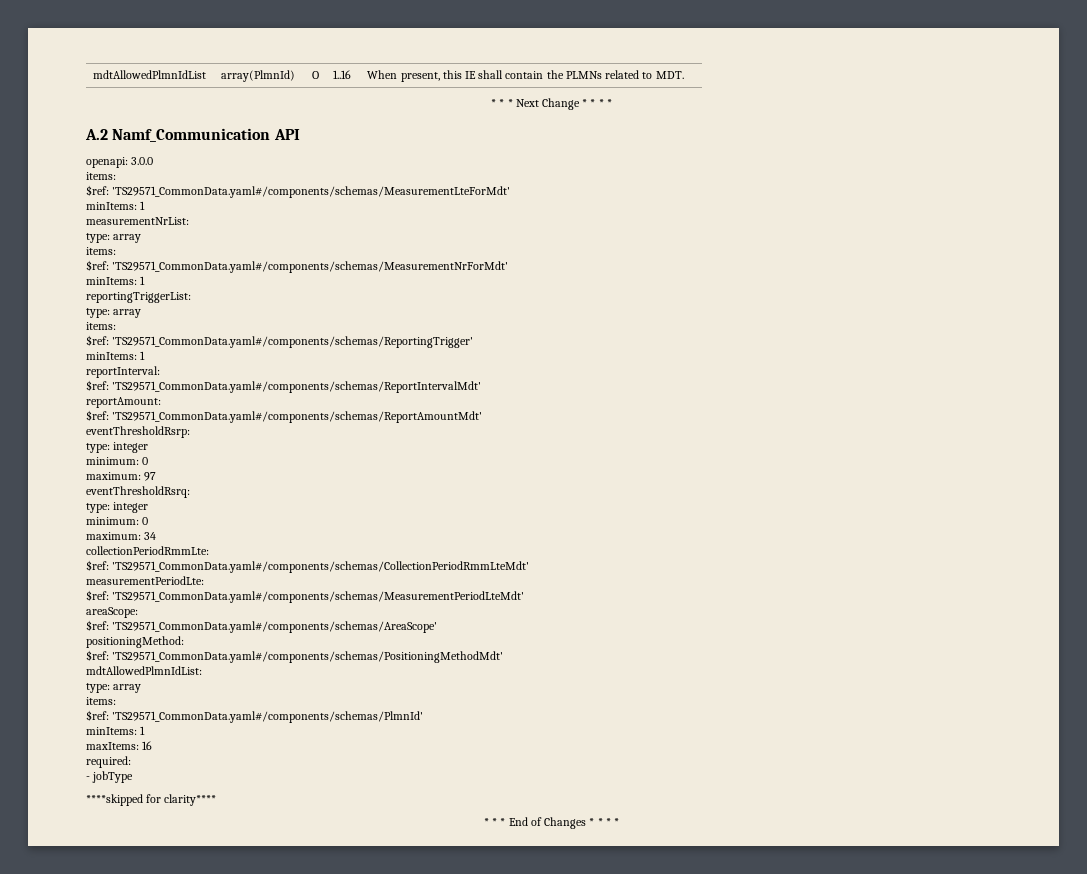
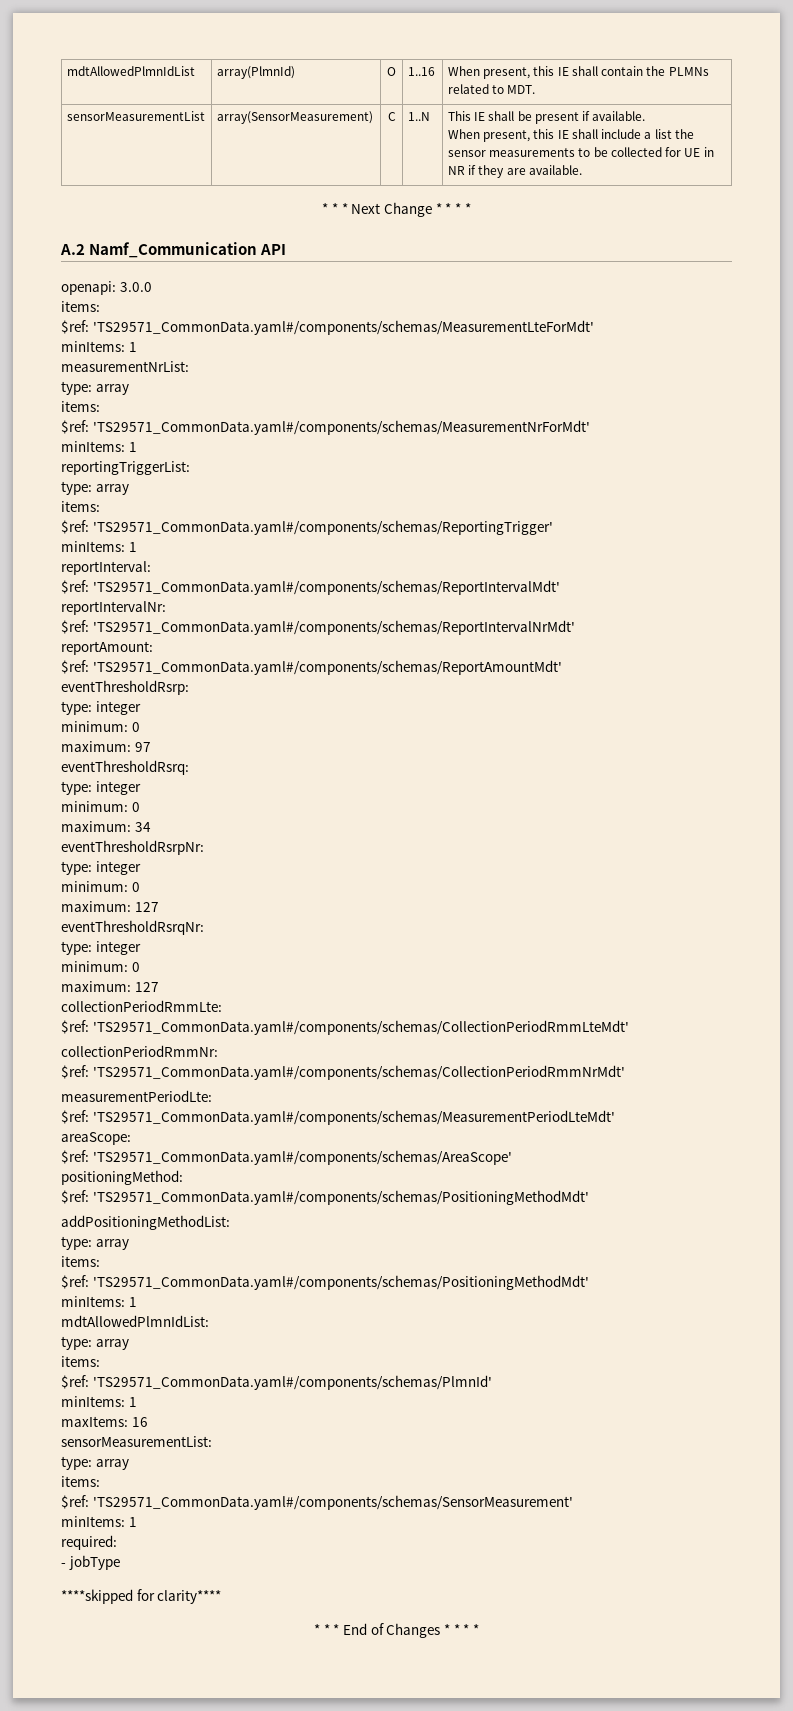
+ sensorMeasurementList | array(SensorMeasurement) | C | 1..N | This IE shall be present if available.
+ When present, this IE shall include a list the sensor measurements to be collected for UE in NR if they are available.
+ reportIntervalNr:
+ $ref: 'TS29571_CommonData.yaml#/components/schemas/ReportIntervalNrMdt'
+ eventThresholdRsrpNr:
+ type: integer
+ minimum: 0
+ maximum: 127
+ eventThresholdRsrqNr:
+ type: integer
+ minimum: 0
+ maximum: 127
+ collectionPeriodRmmNr:
+ $ref: 'TS29571_CommonData.yaml#/components/schemas/CollectionPeriodRmmNrMdt'
+ addPositioningMethodList:
+ type: array
+ items:
+ $ref: 'TS29571_CommonData.yaml#/components/schemas/PositioningMethodMdt'
+ minItems: 1
+ sensorMeasurementList:
+ type: array
+ items:
+ $ref: 'TS29571_CommonData.yaml#/components/schemas/SensorMeasurement'
+ minItems: 1

